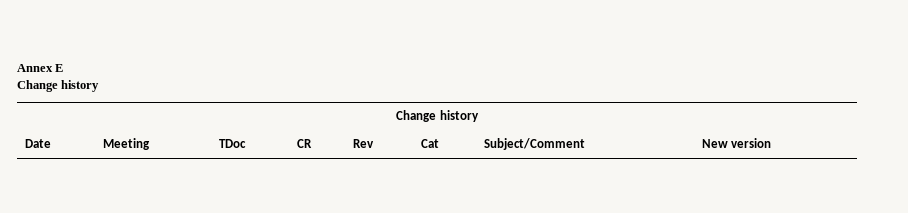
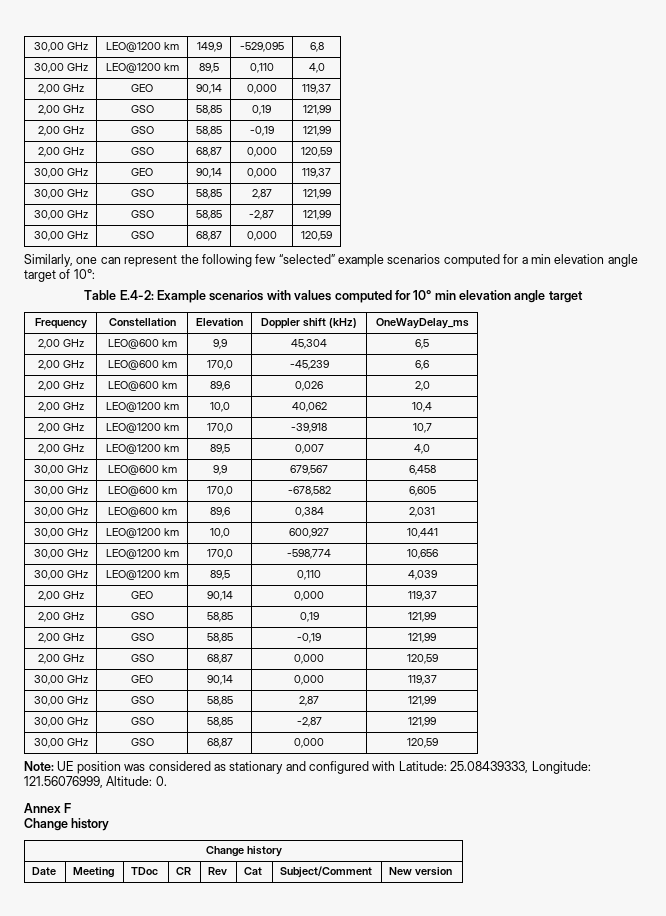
- Annex E
+ 30,00 GHz | LEO@1200 km | 149,9 | -529,095 | 6,8
+ 30,00 GHz | LEO@1200 km | 89,5 | 0,110 | 4,0
+ 2,00 GHz | GEO | 90,14 | 0,000 | 119,37
+ 2,00 GHz | GSO | 58,85 | 0,19 | 121,99
+ 2,00 GHz | GSO | 58,85 | -0,19 | 121,99
+ 2,00 GHz | GSO | 68,87 | 0,000 | 120,59
+ 30,00 GHz | GEO | 90,14 | 0,000 | 119,37
+ 30,00 GHz | GSO | 58,85 | 2,87 | 121,99
+ 30,00 GHz | GSO | 58,85 | -2,87 | 121,99
+ 30,00 GHz | GSO | 68,87 | 0,000 | 120,59
+ Similarly, one can represent the following few “selected” example scenarios computed for a min elevation angle target of 10°:
+ Table E.4-2: Example scenarios with values computed for 10° min elevation angle target
+ Frequency | Constellation | Elevation | Doppler shift (kHz) | OneWayDelay_ms
+ 2,00 GHz | LEO@600 km | 9,9 | 45,304 | 6,5
+ 2,00 GHz | LEO@600 km | 170,0 | -45,239 | 6,6
+ 2,00 GHz | LEO@600 km | 89,6 | 0,026 | 2,0
+ 2,00 GHz | LEO@1200 km | 10,0 | 40,062 | 10,4
+ 2,00 GHz | LEO@1200 km | 170,0 | -39,918 | 10,7
+ 2,00 GHz | LEO@1200 km | 89,5 | 0,007 | 4,0
+ 30,00 GHz | LEO@600 km | 9,9 | 679,567 | 6,458
+ 30,00 GHz | LEO@600 km | 170,0 | -678,582 | 6,605
+ 30,00 GHz | LEO@600 km | 89,6 | 0,384 | 2,031
+ 30,00 GHz | LEO@1200 km | 10,0 | 600,927 | 10,441
+ 30,00 GHz | LEO@1200 km | 170,0 | -598,774 | 10,656
+ 30,00 GHz | LEO@1200 km | 89,5 | 0,110 | 4,039
+ 2,00 GHz | GEO | 90,14 | 0,000 | 119,37
+ 2,00 GHz | GSO | 58,85 | 0,19 | 121,99
+ 2,00 GHz | GSO | 58,85 | -0,19 | 121,99
+ 2,00 GHz | GSO | 68,87 | 0,000 | 120,59
+ 30,00 GHz | GEO | 90,14 | 0,000 | 119,37
+ 30,00 GHz | GSO | 58,85 | 2,87 | 121,99
+ 30,00 GHz | GSO | 58,85 | -2,87 | 121,99
+ 30,00 GHz | GSO | 68,87 | 0,000 | 120,59
+ Note: UE position was considered as stationary and configured with Latitude: 25.08439333, Longitude: 121.56076999, Altitude: 0.
+ Annex F

